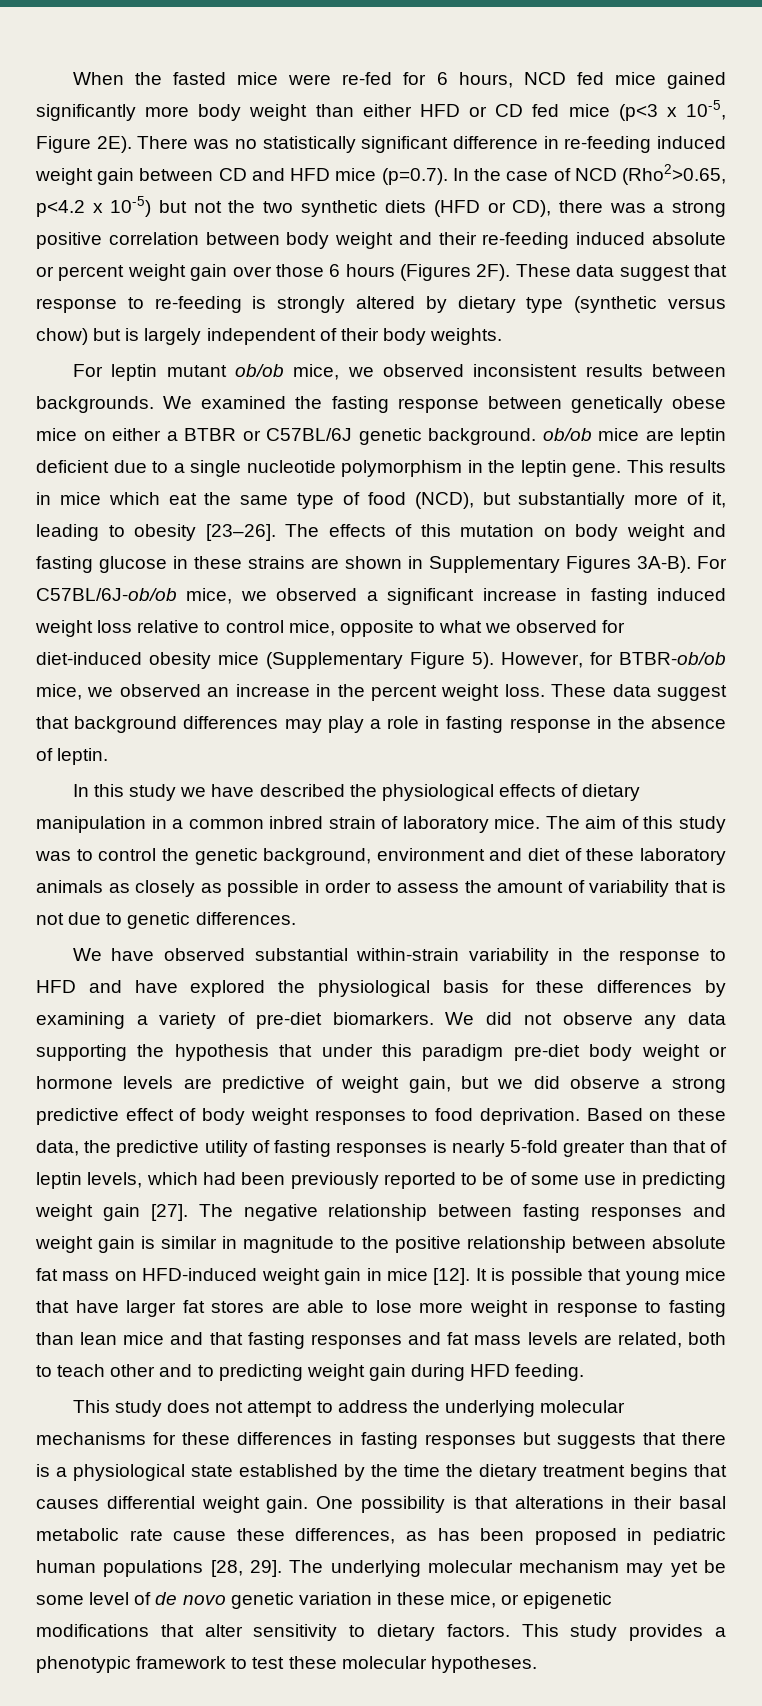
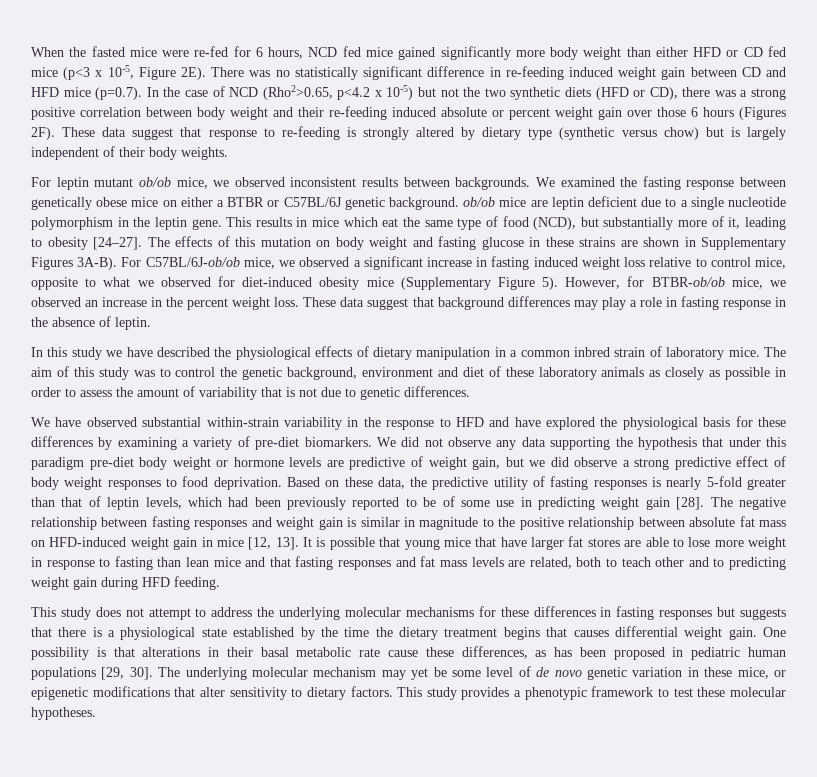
- This results in mice which eat the same type of food (NCD), but substantially more of it, leading to obesity [23–26].
+ This results in mice which eat the same type of food (NCD), but substantially more of it, leading to obesity [24–27].
- Based on these data, the predictive utility of fasting responses is nearly 5-fold greater than that of leptin levels, which had been previously reported to be of some use in predicting weight gain [27].
+ Based on these data, the predictive utility of fasting responses is nearly 5-fold greater than that of leptin levels, which had been previously reported to be of some use in predicting weight gain [28].
- The negative relationship between fasting responses and weight gain is similar in magnitude to the positive relationship between absolute fat mass on HFD-induced weight gain in mice [12].
+ The negative relationship between fasting responses and weight gain is similar in magnitude to the positive relationship between absolute fat mass on HFD-induced weight gain in mice [12, 13].
- One possibility is that alterations in their basal metabolic rate cause these differences, as has been proposed in pediatric human populations [28, 29].
+ One possibility is that alterations in their basal metabolic rate cause these differences, as has been proposed in pediatric human populations [29, 30].

